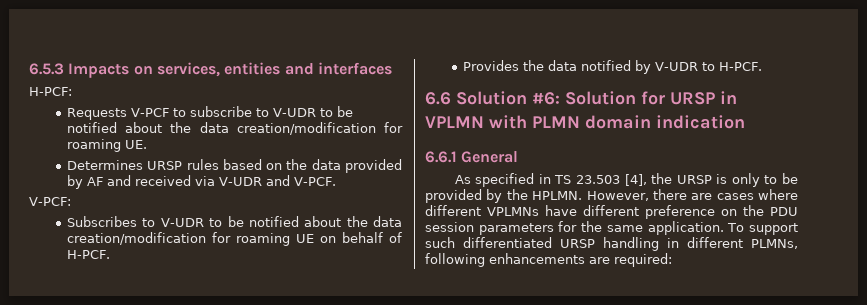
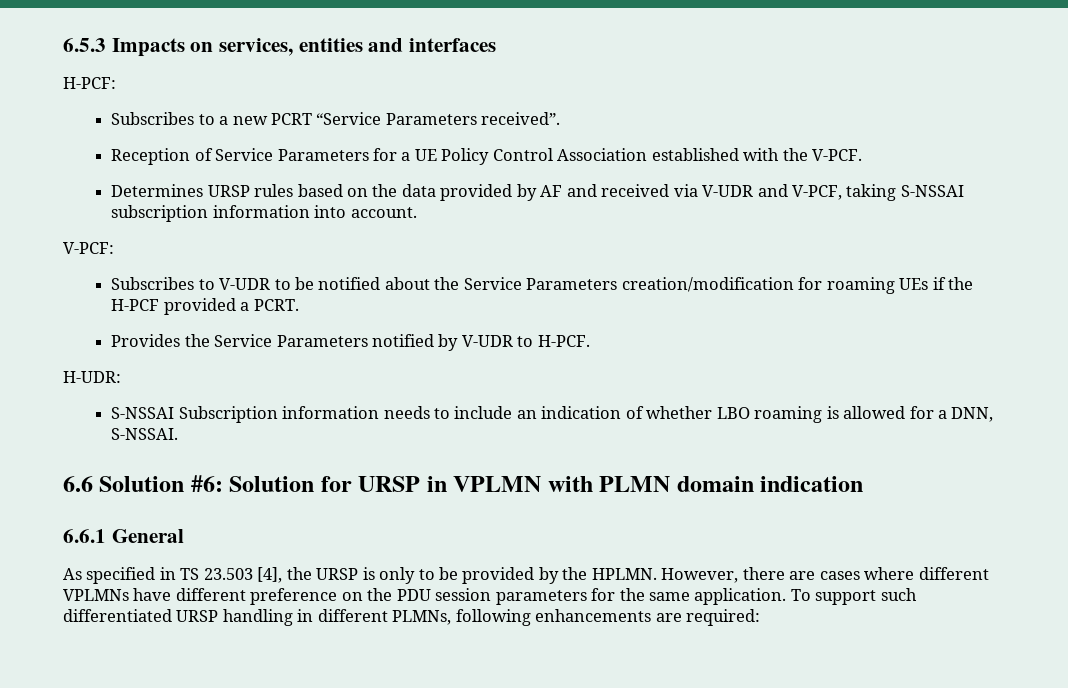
- Requests V-PCF to subscribe to V-UDR to be notified about the data creation/modification for roaming UE.
+ Subscribes to a new PCRT “Service Parameters received”.
+ Reception of Service Parameters for a UE Policy Control Association established with the V-PCF.
- Determines URSP rules based on the data provided by AF and received via V-UDR and V-PCF.
+ Determines URSP rules based on the data provided by AF and received via V-UDR and V-PCF, taking S-NSSAI subscription information into account.
- Subscribes to V-UDR to be notified about the data creation/modification for roaming UE on behalf of H-PCF.
+ Subscribes to V-UDR to be notified about the Service Parameters creation/modification for roaming UEs if the H-PCF provided a PCRT.
- Provides the data notified by V-UDR to H-PCF.
+ Provides the Service Parameters notified by V-UDR to H-PCF.
+ H-UDR:
+ S-NSSAI Subscription information needs to include an indication of whether LBO roaming is allowed for a DNN, S-NSSAI.

